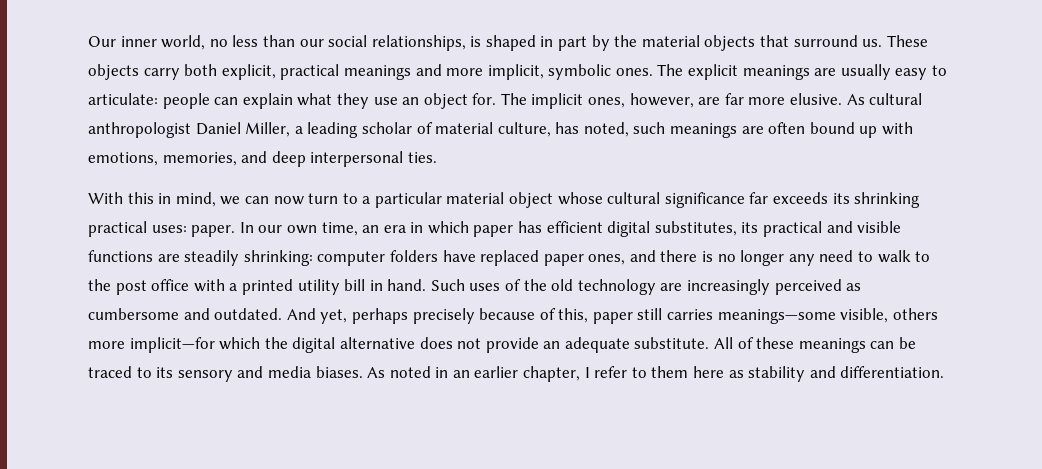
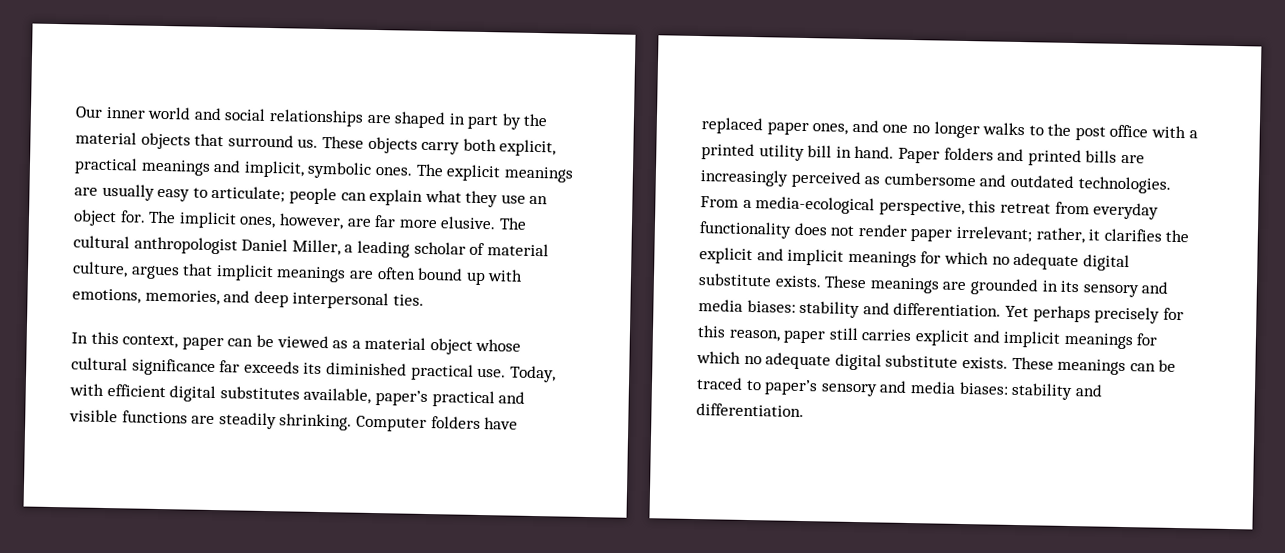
- Our inner world, no less than our social relationships, is shaped in part by the material objects that surround us.
+ Our inner world and social relationships are shaped in part by the material objects that surround us.
- These objects carry both explicit, practical meanings and more implicit, symbolic ones.
+ These objects carry both explicit, practical meanings and implicit, symbolic ones.
- The explicit meanings are usually easy to articulate: people can explain what they use an object for.
+ The explicit meanings are usually easy to articulate; people can explain what they use an object for.
- As cultural anthropologist Daniel Miller, a leading scholar of material culture, has noted, such meanings are often bound up with emotions, memories, and deep interpersonal ties.
+ The cultural anthropologist Daniel Miller, a leading scholar of material culture, argues that implicit meanings are often bound up with emotions, memories, and deep interpersonal ties.
- With this in mind, we can now turn to a particular material object whose cultural significance far exceeds its shrinking practical uses: paper. In our own time, an era in which paper has efficient digital substitutes, its practical and visible functions are steadily shrinking: computer folders have replaced paper ones, and there is no longer any need to walk to the post office with a printed utility bill in hand.
+ In this context, paper can be viewed as a material object whose cultural significance far exceeds its diminished practical use. Today, with efficient digital substitutes available, paper’s practical and visible functions are steadily shrinking. Computer folders have replaced paper ones, and one no longer walks to the post office with a printed utility bill in hand.
- Such uses of the old technology are increasingly perceived as cumbersome and outdated. And yet, perhaps precisely because of this, paper still carries meanings—some visible, others more implicit—for which the digital alternative does not provide an adequate substitute. All of these meanings can be traced to its sensory and media biases. As noted in an earlier chapter, I refer to them here as stability and differentiation.
+ Paper folders and printed bills are increasingly perceived as cumbersome and outdated technologies. From a media-ecological perspective, this retreat from everyday functionality does not render paper irrelevant; rather, it clarifies the explicit and implicit meanings for which no adequate digital substitute exists. These meanings are grounded in its sensory and media biases: stability and differentiation. Yet perhaps precisely for this reason, paper still carries explicit and implicit meanings for which no adequate digital substitute exists. These meanings can be traced to paper’s sensory and media biases: stability and differentiation.

